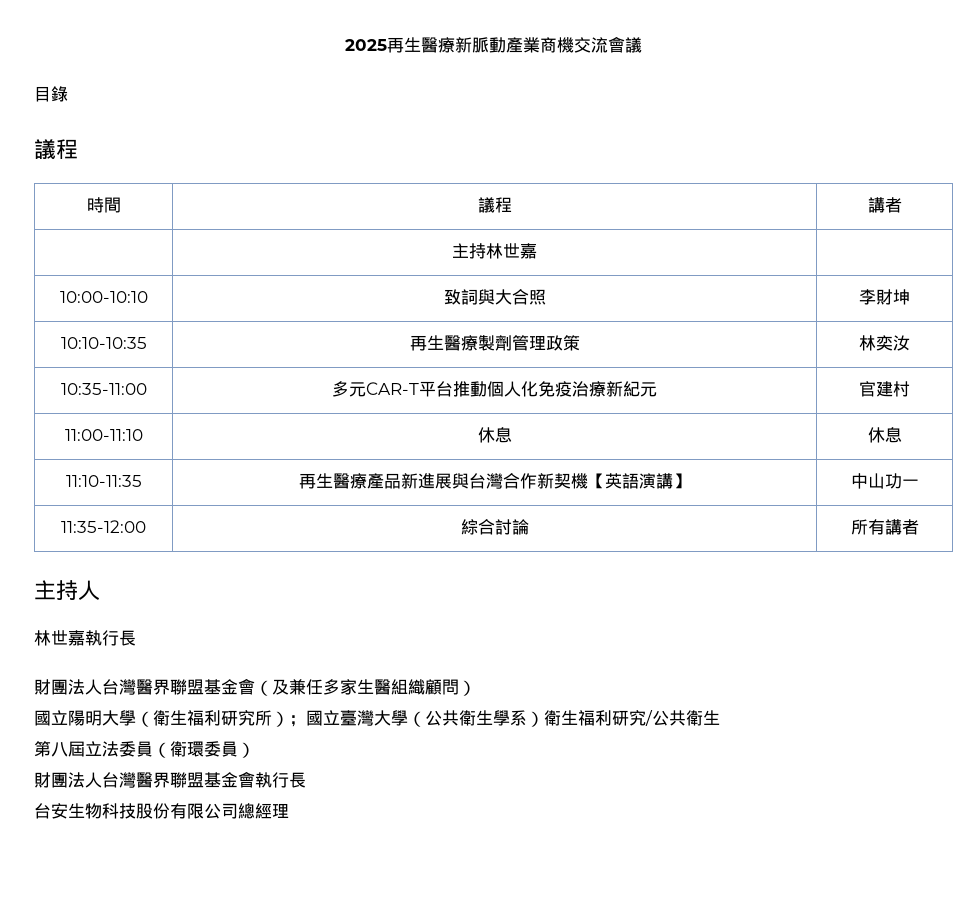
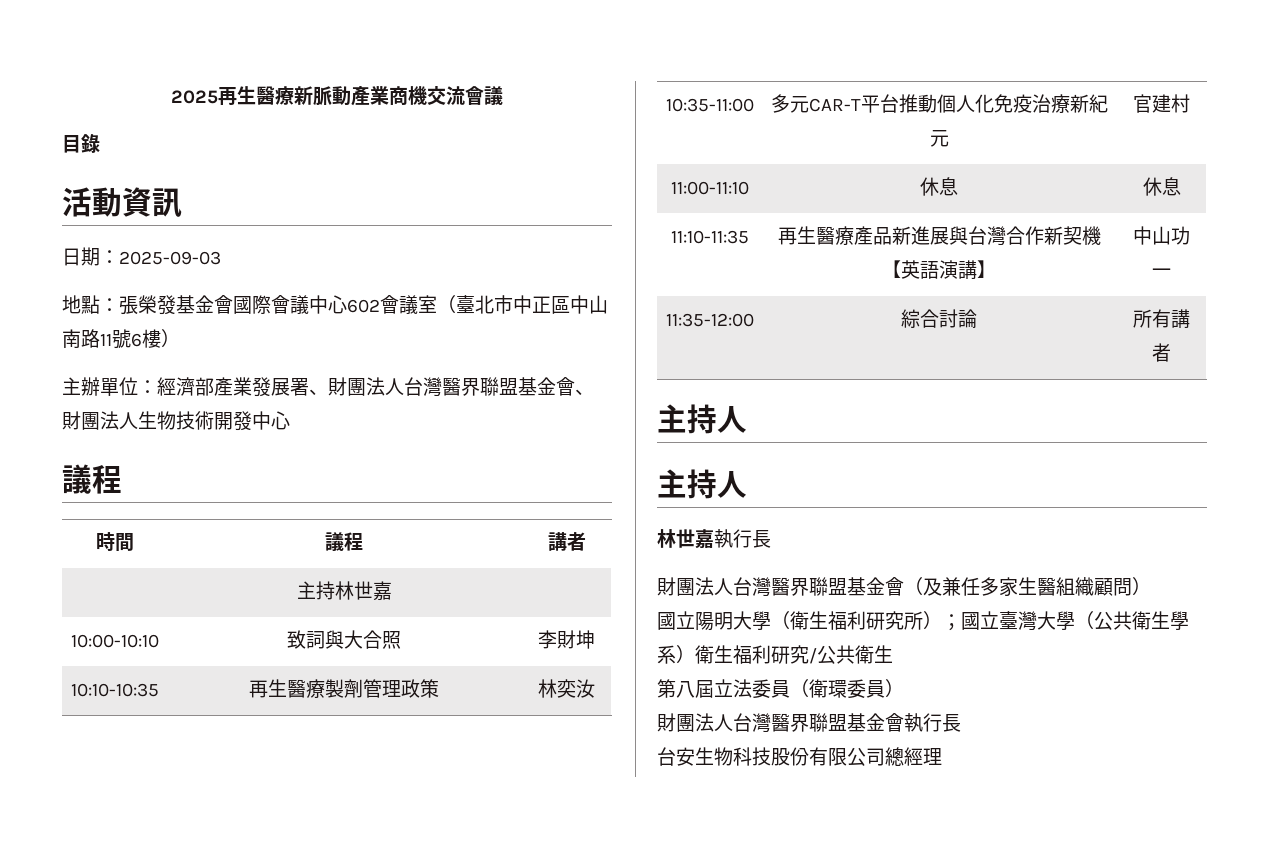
+ 活動資訊
+ 日期：2025-09-03
+ 地點：張榮發基金會國際會議中心602會議室（臺北市中正區中山南路11號6樓）
+ 主辦單位：經濟部產業發展署、財團法人台灣醫界聯盟基金會、財團法人生物技術開發中心
  11:35-12:00 | 綜合討論 | 所有講者
+ 主持人

